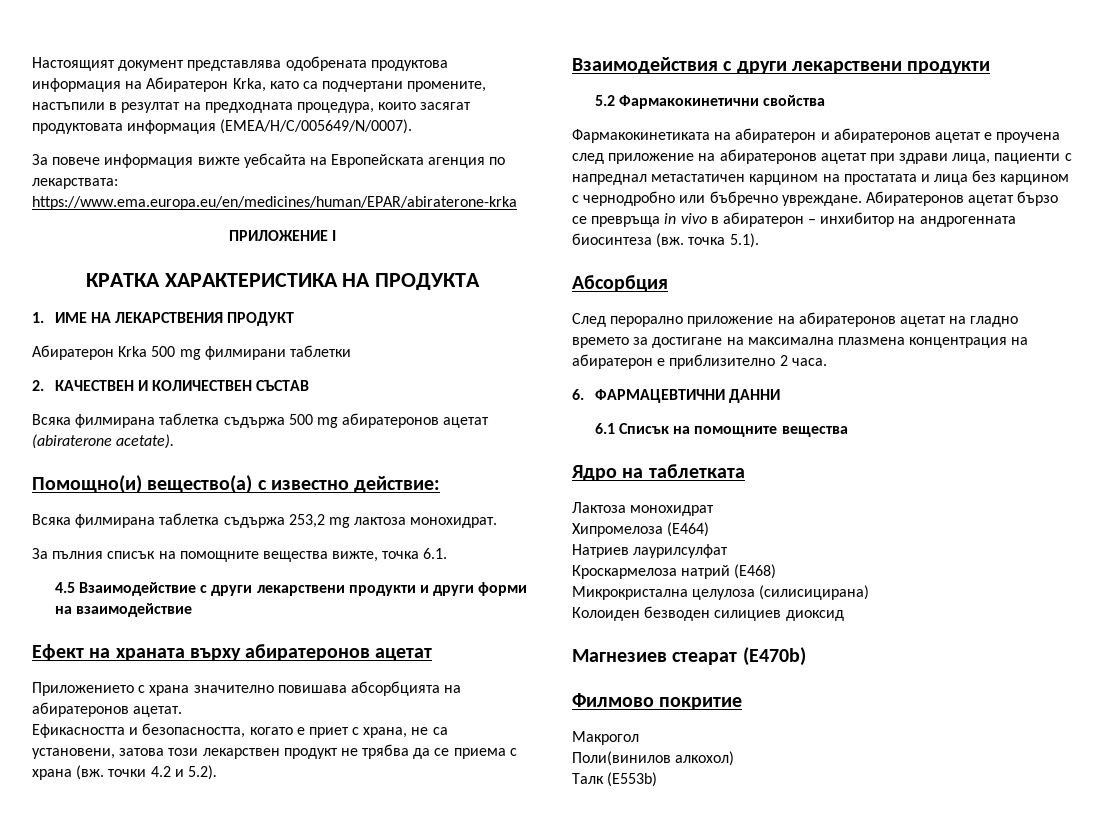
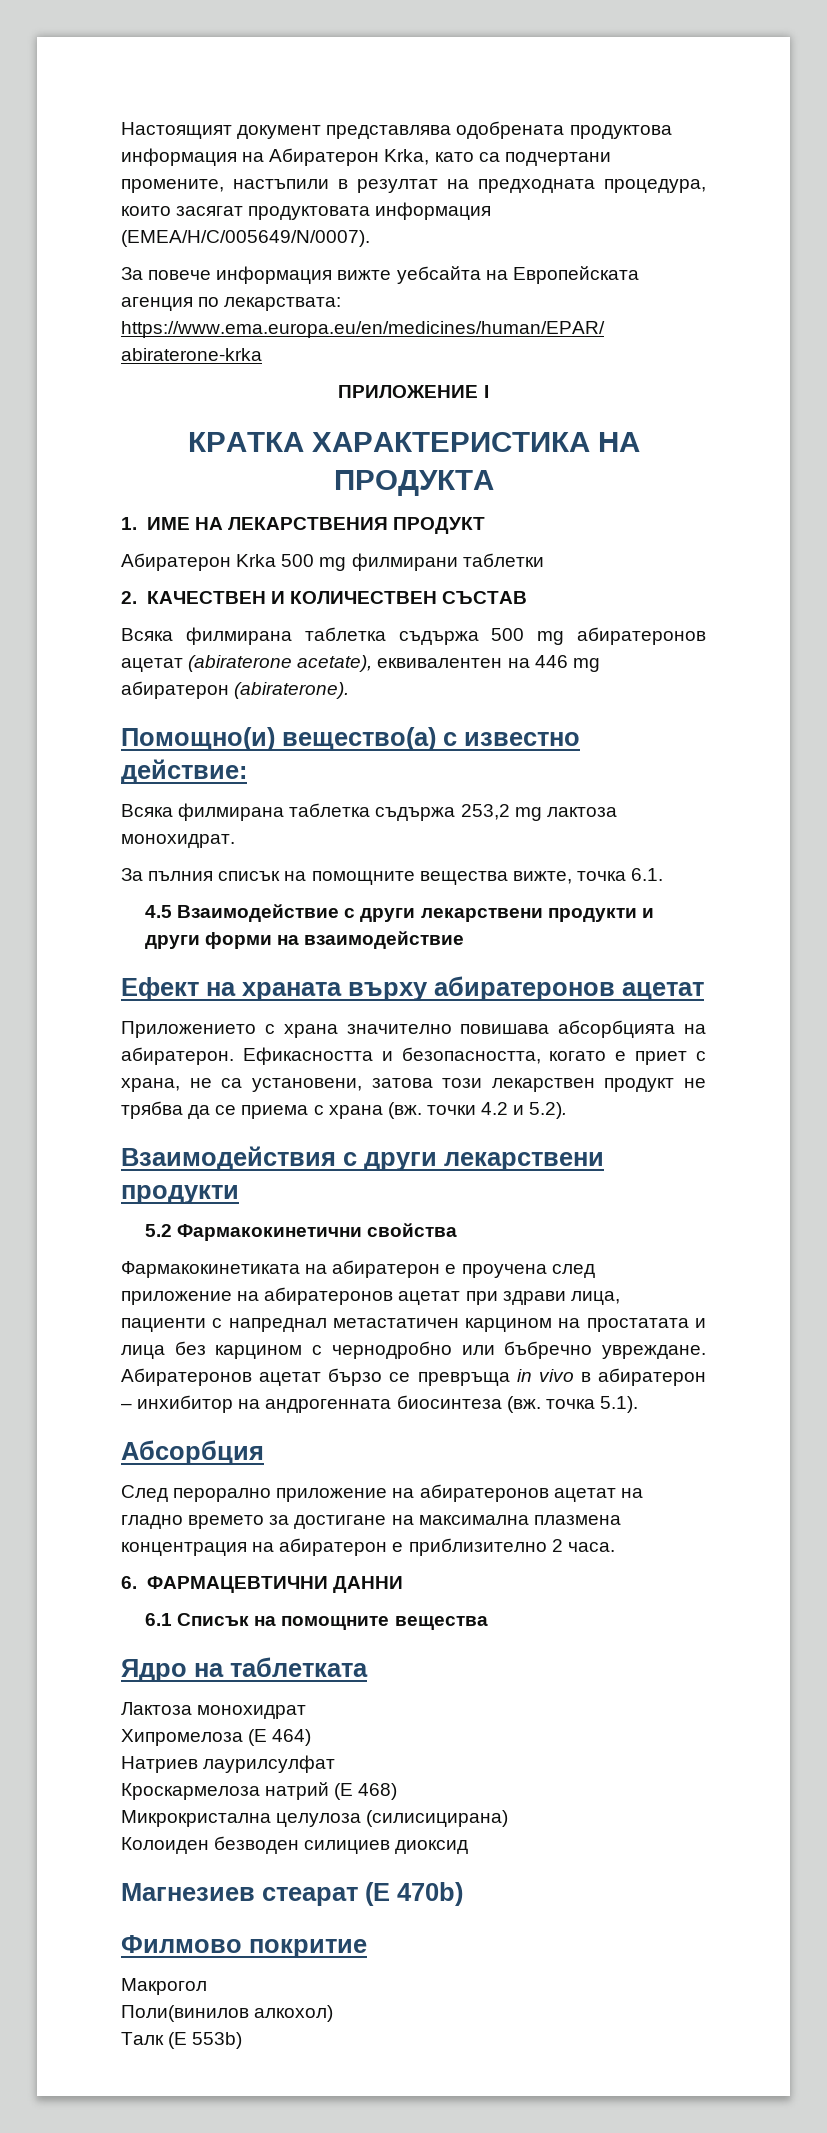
- Всяка филмирана таблетка съдържа 500 mg абиратеронов ацетат (abiraterone acetate).
+ Всяка филмирана таблетка съдържа 500 mg абиратеронов ацетат (abiraterone acetate), еквивалентен на 446 mg абиратерон (abiraterone).
- Приложението с храна значително повишава абсорбцията на абиратеронов ацетат.
- Ефикасността и безопасността, когато е приет с храна, не са установени, затова този лекарствен продукт не трябва да се приема с храна (вж. точки 4.2 и 5.2).
+ Приложението с храна значително повишава абсорбцията на абиратерон. Ефикасността и безопасността, когато е приет с храна, не са установени, затова този лекарствен продукт не трябва да се приема с храна (вж. точки 4.2 и 5.2).
- Фармакокинетиката на абиратерон и абиратеронов ацетат е проучена след приложение на абиратеронов ацетат при здрави лица, пациенти с напреднал метастатичен карцином на простатата и лица без карцином с чернодробно или бъбречно увреждане.
+ Фармакокинетиката на абиратерон е проучена след приложение на абиратеронов ацетат при здрави лица, пациенти с напреднал метастатичен карцином на простатата и лица без карцином с чернодробно или бъбречно увреждане.
- Хипромелоза (Е464)
+ Хипромелоза (Е 464)
- Кроскармелоза натрий (E468)
+ Кроскармелоза натрий (E 468)
- Магнезиев стеарат (E470b)
+ Магнезиев стеарат (E 470b)
- Талк (E553b)
+ Талк (E 553b)

